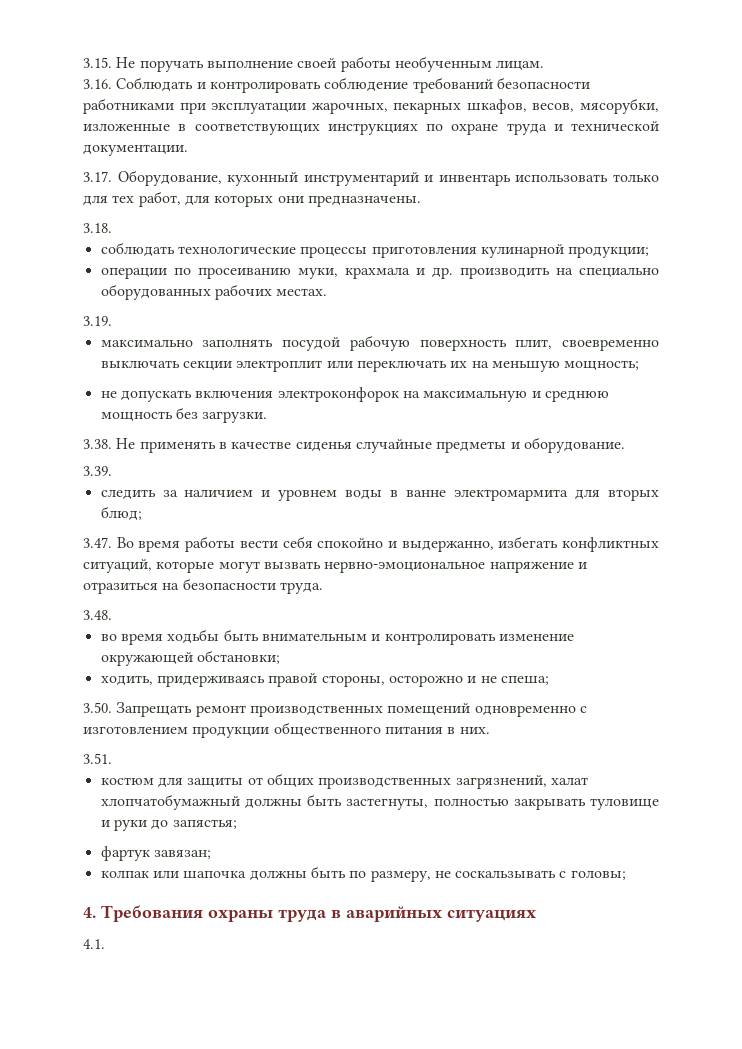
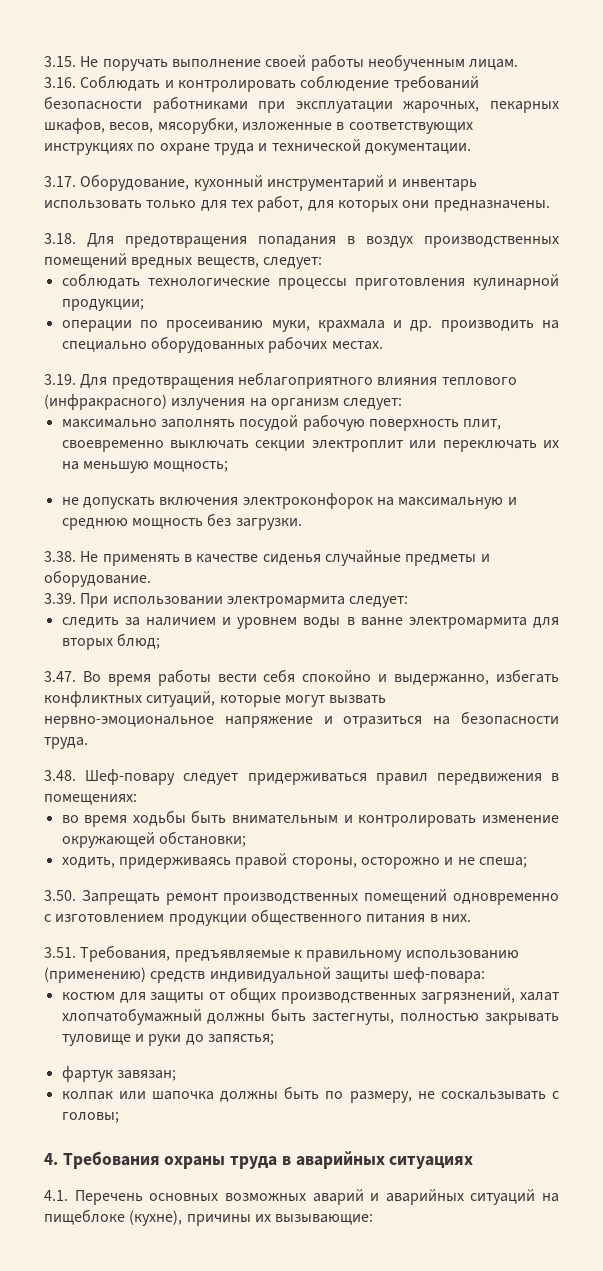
- 3.18.
+ 3.18. Для предотвращения попадания в воздух производственных помещений вредных веществ, следует:
- 3.19.
+ 3.19. Для предотвращения неблагоприятного влияния теплового (инфракрасного) излучения на организм следует:
- 3.39.
+ 3.39. При использовании электромармита следует:
- 3.48.
+ 3.48. Шеф-повару следует придерживаться правил передвижения в помещениях:
- 3.51.
+ 3.51. Требования, предъявляемые к правильному использованию (применению) средств индивидуальной защиты шеф-повара:
- 4.1.
+ 4.1. Перечень основных возможных аварий и аварийных ситуаций на пищеблоке (кухне), причины их вызывающие:

